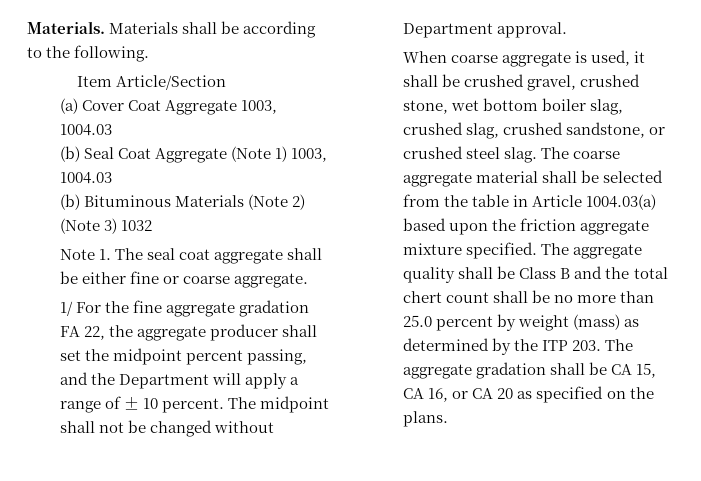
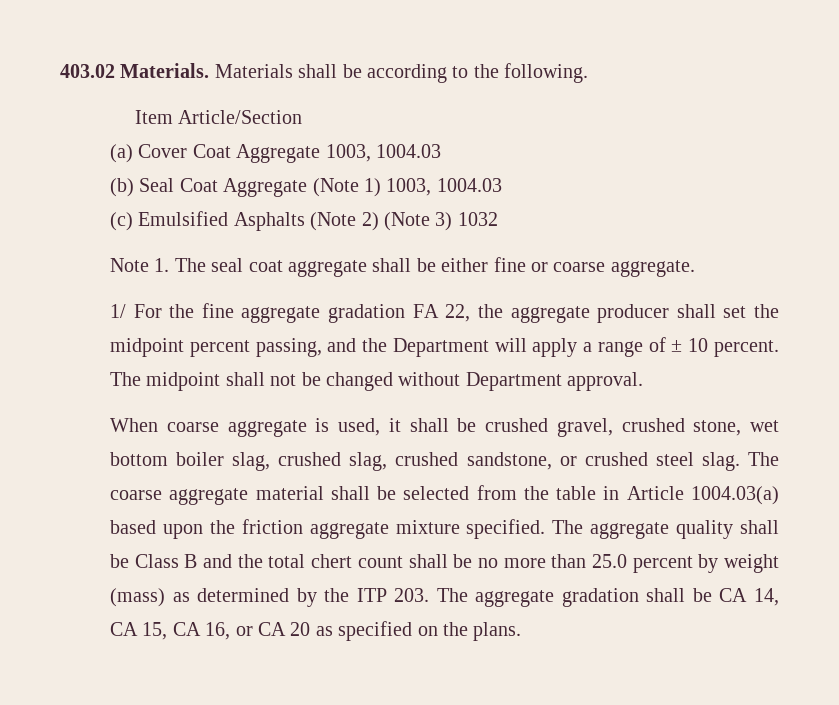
- Materials.
+ 403.02 Materials.
- (b) Bituminous Materials (Note 2) (Note 3) 1032
+ (c) Emulsified Asphalts (Note 2) (Note 3) 1032
- The aggregate quality shall be Class B and the total chert count shall be no more than 25.0 percent by weight (mass) as determined by the ITP 203. The aggregate gradation shall be CA 15, CA 16, or CA 20 as specified on the plans.
+ The aggregate quality shall be Class B and the total chert count shall be no more than 25.0 percent by weight (mass) as determined by the ITP 203. The aggregate gradation shall be CA 14, CA 15, CA 16, or CA 20 as specified on the plans.

